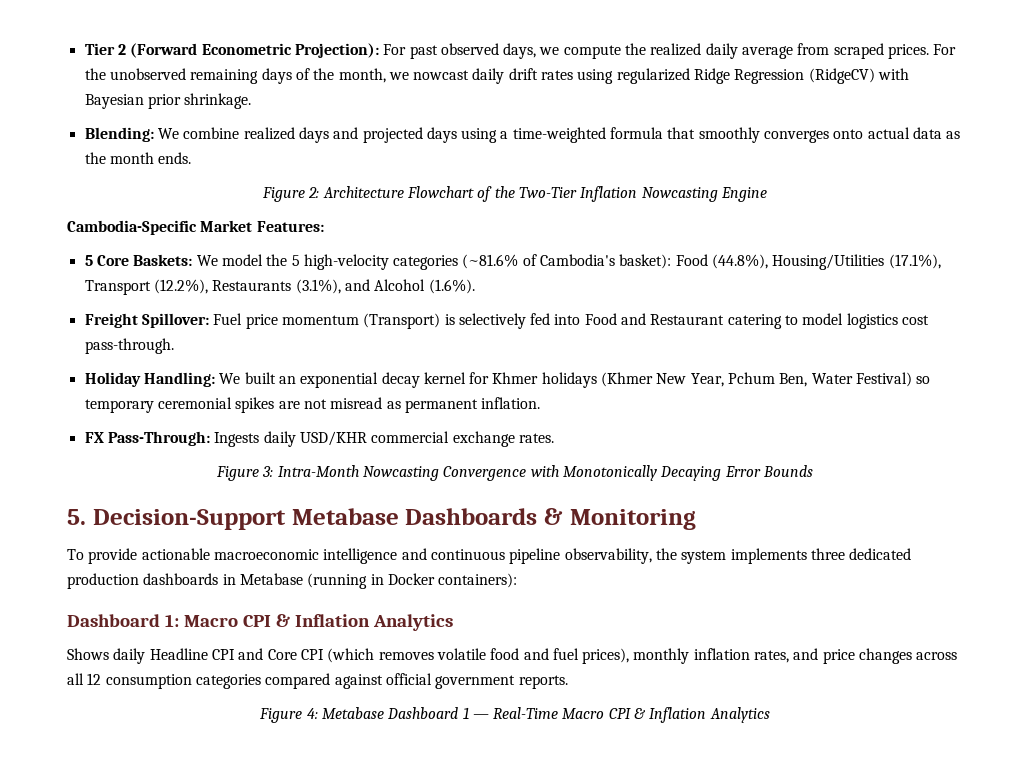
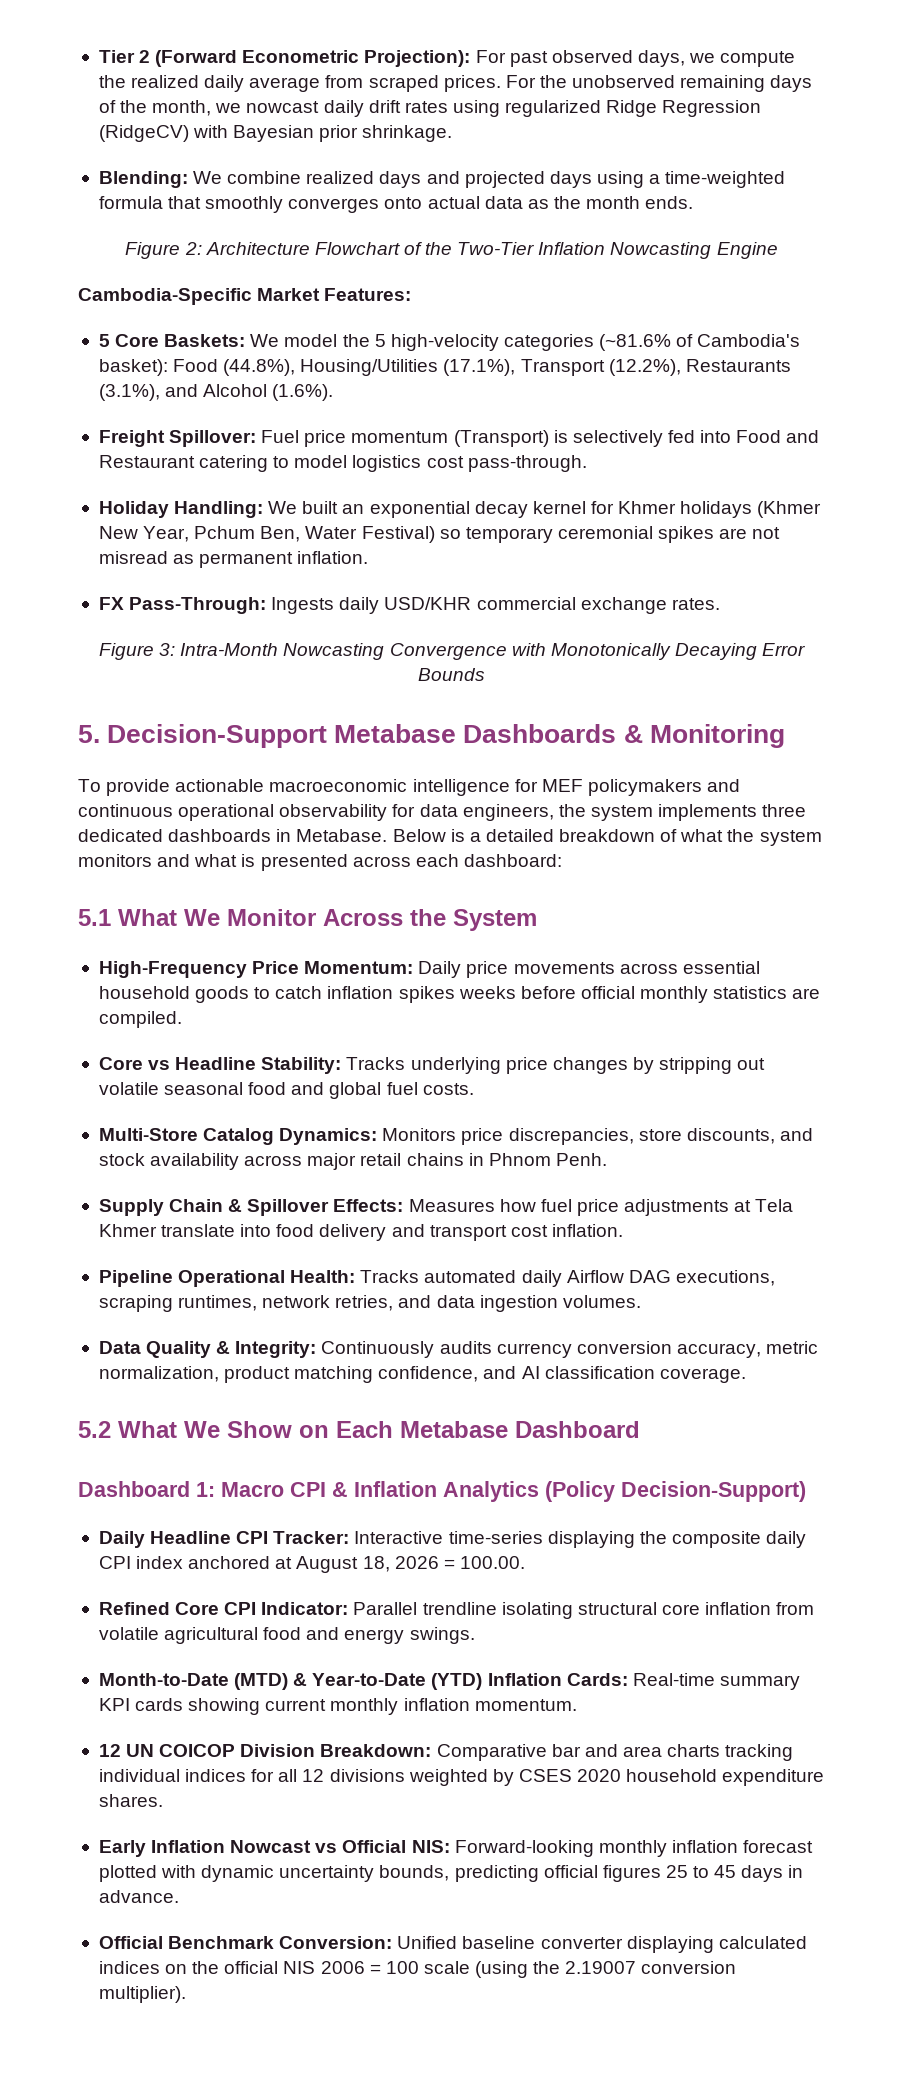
- To provide actionable macroeconomic intelligence and continuous pipeline observability, the system implements three dedicated production dashboards in Metabase (running in Docker containers):
+ To provide actionable macroeconomic intelligence for MEF policymakers and continuous operational observability for data engineers, the system implements three dedicated dashboards in Metabase. Below is a detailed breakdown of what the system monitors and what is presented across each dashboard:
+ 5.1 What We Monitor Across the System
+ High-Frequency Price Momentum: Daily price movements across essential household goods to catch inflation spikes weeks before official monthly statistics are compiled.
+ Core vs Headline Stability: Tracks underlying price changes by stripping out volatile seasonal food and global fuel costs.
+ Multi-Store Catalog Dynamics: Monitors price discrepancies, store discounts, and stock availability across major retail chains in Phnom Penh.
+ Supply Chain & Spillover Effects: Measures how fuel price adjustments at Tela Khmer translate into food delivery and transport cost inflation.
+ Pipeline Operational Health: Tracks automated daily Airflow DAG executions, scraping runtimes, network retries, and data ingestion volumes.
+ Data Quality & Integrity: Continuously audits currency conversion accuracy, metric normalization, product matching confidence, and AI classification coverage.
+ 5.2 What We Show on Each Metabase Dashboard
- Dashboard 1: Macro CPI & Inflation Analytics
- Shows daily Headline CPI and Core CPI (which removes volatile food and fuel prices), monthly inflation rates, and price changes across all 12 consumption categories compared against official government reports.
- Figure 4: Metabase Dashboard 1 — Real-Time Macro CPI & Inflation Analytics
+ Dashboard 1: Macro CPI & Inflation Analytics (Policy Decision-Support)
+ Daily Headline CPI Tracker: Interactive time-series displaying the composite daily CPI index anchored at August 18, 2026 = 100.00.
+ Refined Core CPI Indicator: Parallel trendline isolating structural core inflation from volatile agricultural food and energy swings.
+ Month-to-Date (MTD) & Year-to-Date (YTD) Inflation Cards: Real-time summary KPI cards showing current monthly inflation momentum.
+ 12 UN COICOP Division Breakdown: Comparative bar and area charts tracking individual indices for all 12 divisions weighted by CSES 2020 household expenditure shares.
+ Early Inflation Nowcast vs Official NIS: Forward-looking monthly inflation forecast plotted with dynamic uncertainty bounds, predicting official figures 25 to 45 days in advance.
+ Official Benchmark Conversion: Unified baseline converter displaying calculated indices on the official NIS 2006 = 100 scale (using the 2.19007 conversion multiplier).

